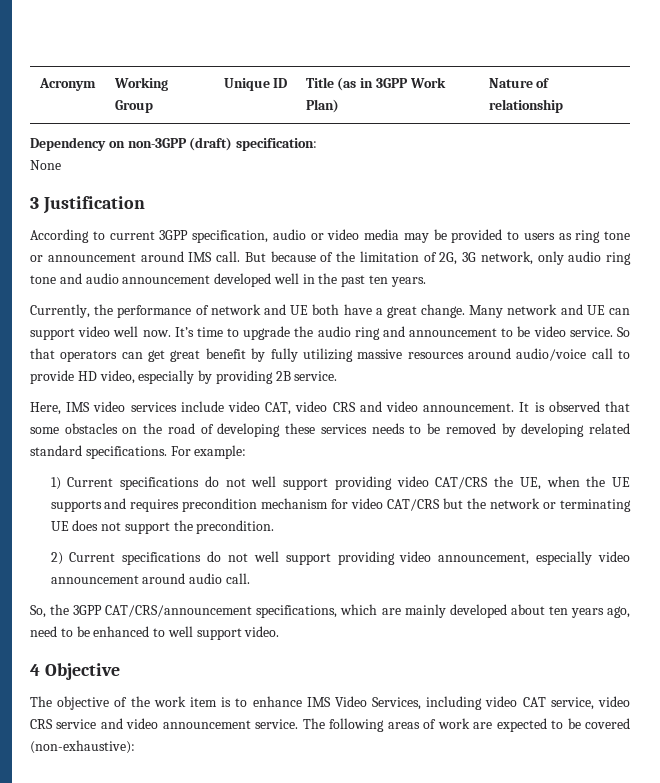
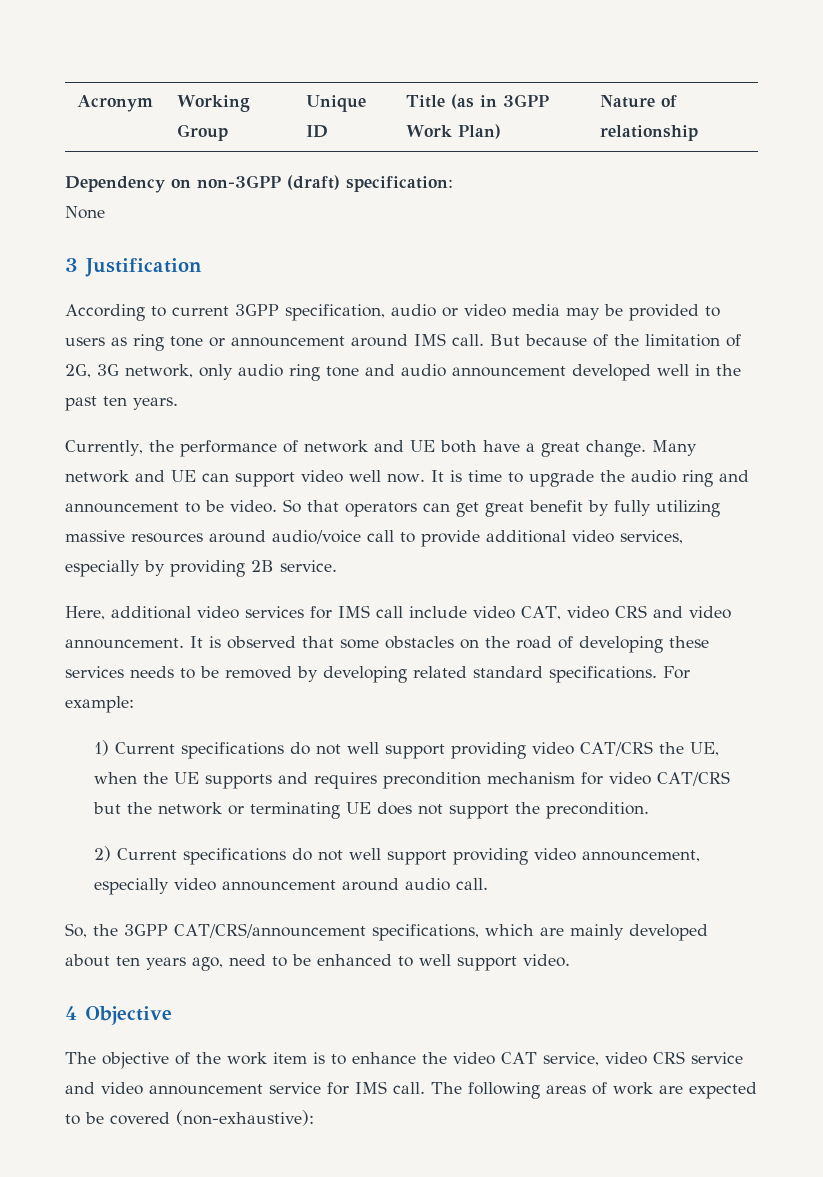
- It’s time to upgrade the audio ring and announcement to be video service.
+ It is time to upgrade the audio ring and announcement to be video.
- So that operators can get great benefit by fully utilizing massive resources around audio/voice call to provide HD video, especially by providing 2B service.
+ So that operators can get great benefit by fully utilizing massive resources around audio/voice call to provide additional video services, especially by providing 2B service.
- Here, IMS video services include video CAT, video CRS and video announcement.
+ Here, additional video services for IMS call include video CAT, video CRS and video announcement.
- The objective of the work item is to enhance IMS Video Services, including video CAT service, video CRS service and video announcement service.
+ The objective of the work item is to enhance the video CAT service, video CRS service and video announcement service for IMS call.

